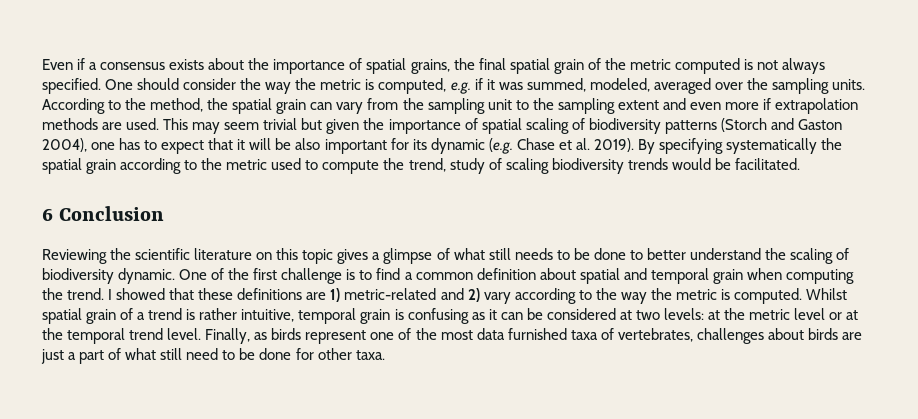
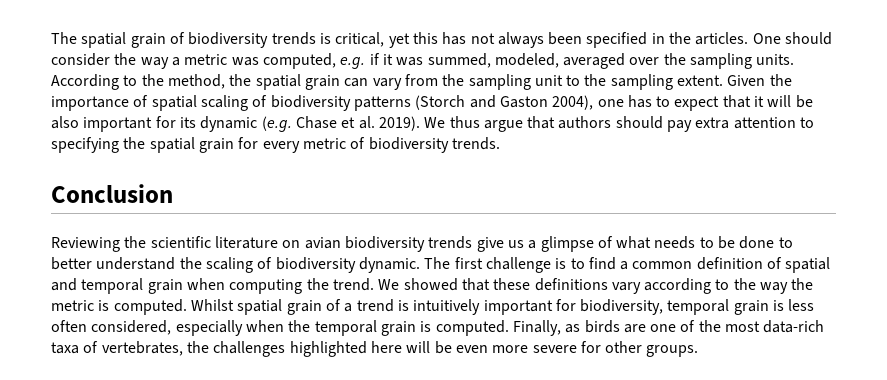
- Even if a consensus exists about the importance of spatial grains, the final spatial grain of the metric computed is not always specified.
+ The spatial grain of biodiversity trends is critical, yet this has not always been specified in the articles.
- One should consider the way the metric is computed, e.g. if it was summed, modeled, averaged over the sampling units.
+ One should consider the way a metric was computed, e.g. if it was summed, modeled, averaged over the sampling units.
- According to the method, the spatial grain can vary from the sampling unit to the sampling extent and even more if extrapolation methods are used. This may seem trivial but given the importance of spatial scaling of biodiversity patterns (Storch and Gaston 2004), one has to expect that it will be also important for its dynamic (e.g. Chase et al. 2019).
+ According to the method, the spatial grain can vary from the sampling unit to the sampling extent. Given the importance of spatial scaling of biodiversity patterns (Storch and Gaston 2004), one has to expect that it will be also important for its dynamic (e.g. Chase et al. 2019).
- By specifying systematically the spatial grain according to the metric used to compute the trend, study of scaling biodiversity trends would be facilitated.
- 6 Conclusion
+ We thus argue that authors should pay extra attention to specifying the spatial grain for every metric of biodiversity trends.
+ Conclusion
- Reviewing the scientific literature on this topic gives a glimpse of what still needs to be done to better understand the scaling of biodiversity dynamic.
+ Reviewing the scientific literature on avian biodiversity trends give us a glimpse of what needs to be done to better understand the scaling of biodiversity dynamic.
- One of the first challenge is to find a common definition about spatial and temporal grain when computing the trend.
+ The first challenge is to find a common definition of spatial and temporal grain when computing the trend.
- I showed that these definitions are 1) metric-related and 2) vary according to the way the metric is computed.
+ We showed that these definitions vary according to the way the metric is computed.
- Whilst spatial grain of a trend is rather intuitive, temporal grain is confusing as it can be considered at two levels: at the metric level or at the temporal trend level.
+ Whilst spatial grain of a trend is intuitively important for biodiversity, temporal grain is less often considered, especially when the temporal grain is computed.
- Finally, as birds represent one of the most data furnished taxa of vertebrates, challenges about birds are just a part of what still need to be done for other taxa.
+ Finally, as birds are one of the most data-rich taxa of vertebrates, the challenges highlighted here will be even more severe for other groups.

